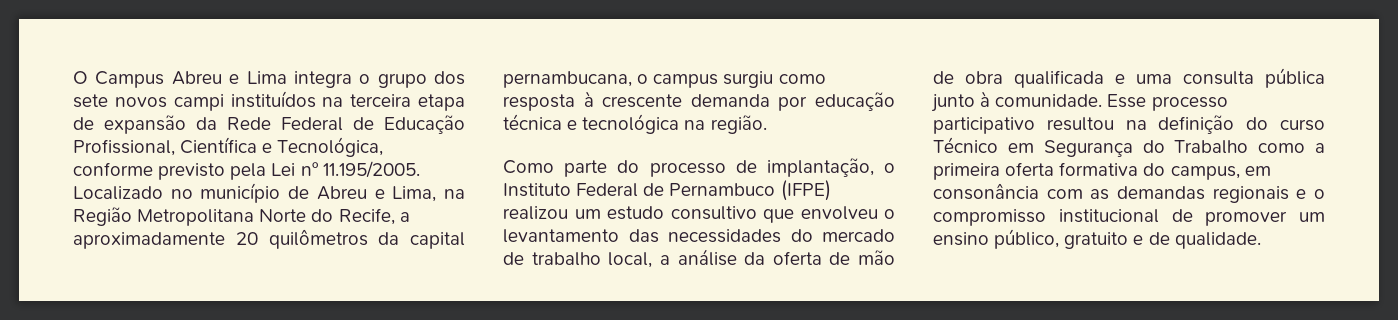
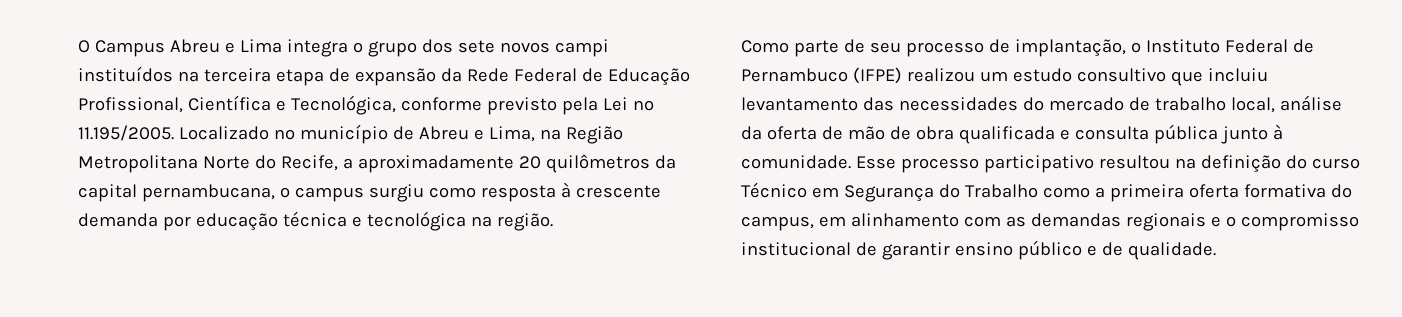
- Como parte do processo de implantação, o Instituto Federal de Pernambuco (IFPE) realizou um estudo consultivo que envolveu o levantamento das necessidades do mercado de trabalho local, a análise da oferta de mão de obra qualificada e uma consulta pública junto à comunidade.
+ Como parte de seu processo de implantação, o Instituto Federal de Pernambuco (IFPE) realizou um estudo consultivo que incluiu levantamento das necessidades do mercado de trabalho local, análise da oferta de mão de obra qualificada e consulta pública junto à comunidade.
- Esse processo participativo resultou na definição do curso Técnico em Segurança do Trabalho como a primeira oferta formativa do campus, em consonância com as demandas regionais e o compromisso institucional de promover um ensino público, gratuito e de qualidade.
+ Esse processo participativo resultou na definição do curso Técnico em Segurança do Trabalho como a primeira oferta formativa do campus, em alinhamento com as demandas regionais e o compromisso institucional de garantir ensino público e de qualidade.

